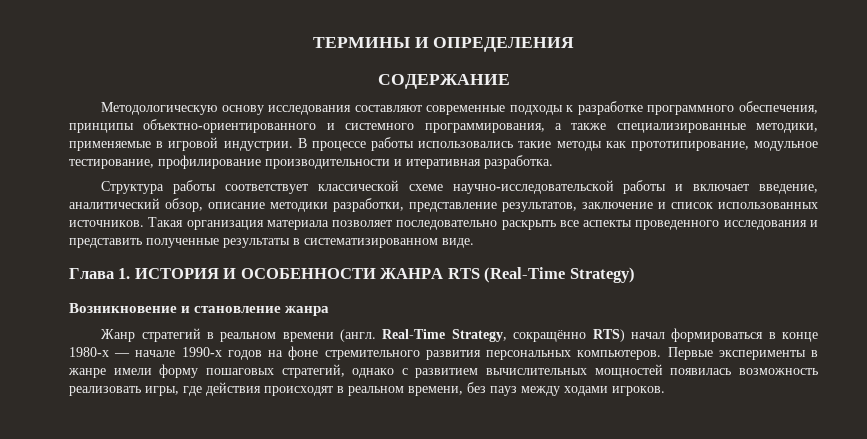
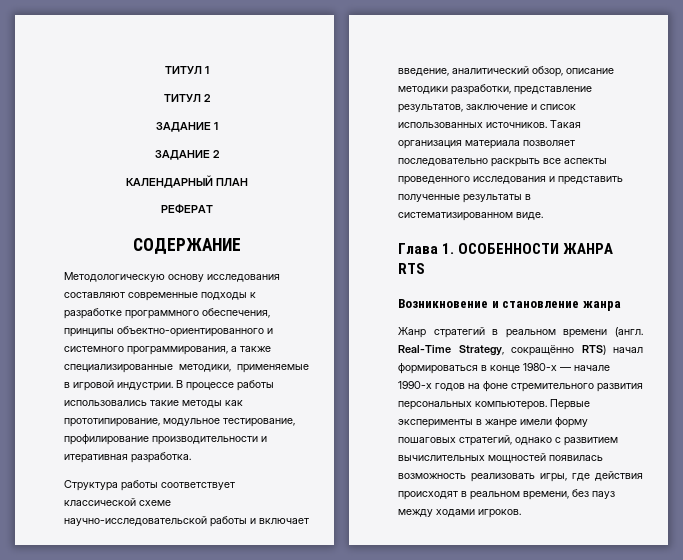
- ТЕРМИНЫ И ОПРЕДЕЛЕНИЯ
+ ТИТУЛ 1
+ ТИТУЛ 2
+ ЗАДАНИЕ 1
+ ЗАДАНИЕ 2
+ КАЛЕНДАРНЫЙ ПЛАН
+ РЕФЕРАТ
- Глава 1. ИСТОРИЯ И ОСОБЕННОСТИ ЖАНРА RTS (Real-Time Strategy)
+ Глава 1. ОСОБЕННОСТИ ЖАНРА RTS

